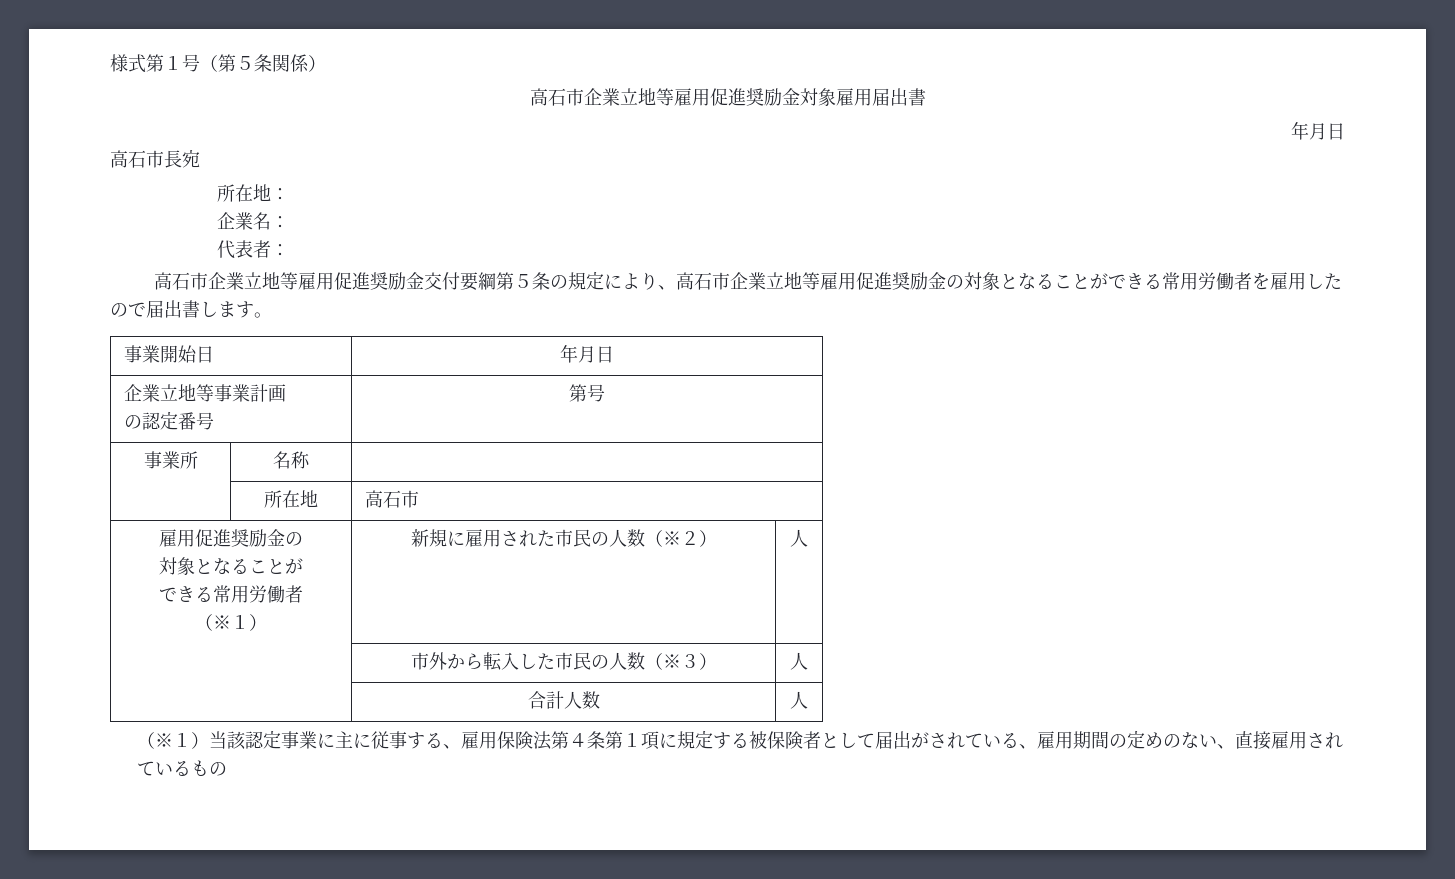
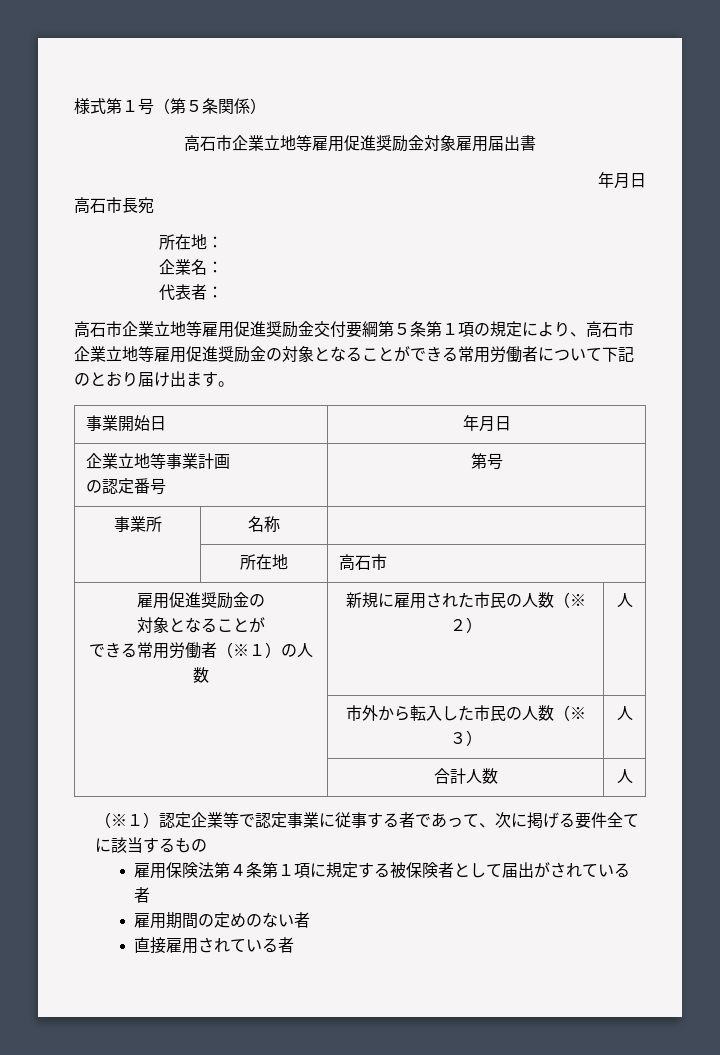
- 高石市企業立地等雇用促進奨励金交付要綱第５条の規定により、高石市企業立地等雇用促進奨励金の対象となることができる常用労働者を雇用したので届出書します。
+ 高石市企業立地等雇用促進奨励金交付要綱第５条第１項の規定により、高石市企業立地等雇用促進奨励金の対象となることができる常用労働者について下記のとおり届け出ます。
  | 所在地 | 高石市
  雇用促進奨励金の
  対象となることが
- できる常用労働者
- （※１） | 新規に雇用された市民の人数（※２） | 人
+ できる常用労働者（※１）の人数 | 新規に雇用された市民の人数（※２） | 人
- （※１）当該認定事業に主に従事する、雇用保険法第４条第１項に規定する被保険者として届出がされている、雇用期間の定めのない、直接雇用されているもの
+ （※１）認定企業等で認定事業に従事する者であって、次に掲げる要件全てに該当するもの
+ 雇用保険法第４条第１項に規定する被保険者として届出がされている者
+ 雇用期間の定めのない者
+ 直接雇用されている者

